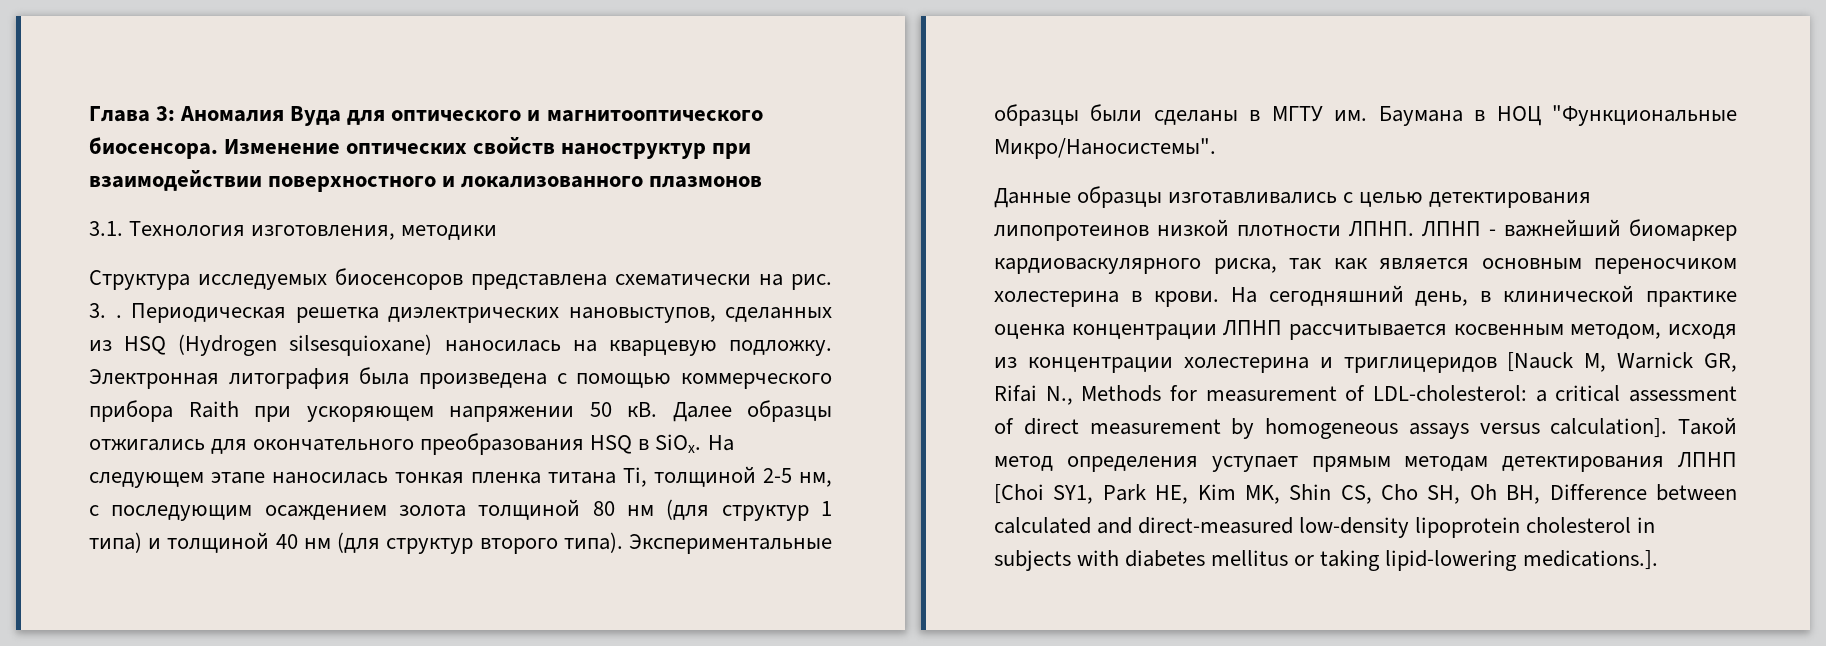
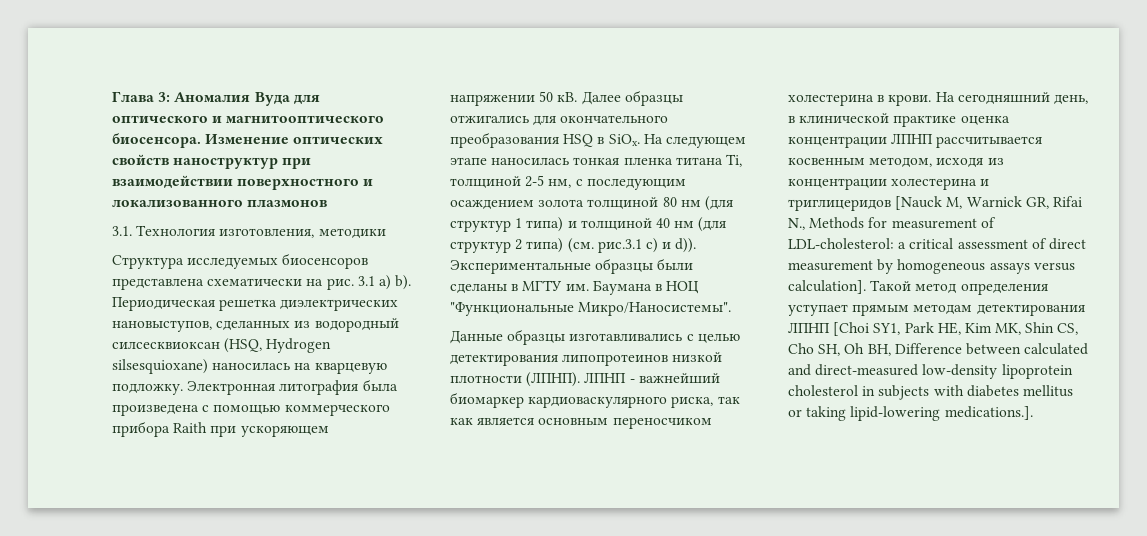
- 3. .
+ 3.1 a) b).
- Периодическая решетка диэлектрических нановыступов, сделанных из HSQ (Hydrogen silsesquioxane) наносилась на кварцевую подложку.
+ Периодическая решетка диэлектрических нановыступов, сделанных из водородный силсесквиоксан (HSQ, Hydrogen silsesquioxane) наносилась на кварцевую подложку.
- На следующем этапе наносилась тонкая пленка титана Ti, толщиной 2-5 нм, с последующим осаждением золота толщиной 80 нм (для структур 1 типа) и толщиной 40 нм (для структур второго типа).
+ На следующем этапе наносилась тонкая пленка титана Ti, толщиной 2-5 нм, с последующим осаждением золота толщиной 80 нм (для структур 1 типа) и толщиной 40 нм (для структур 2 типа) (см. рис.3.1 с) и d)).
- Данные образцы изготавливались с целью детектирования липопротеинов низкой плотности ЛПНП.
+ Данные образцы изготавливались с целью детектирования липопротеинов низкой плотности (ЛПНП).

